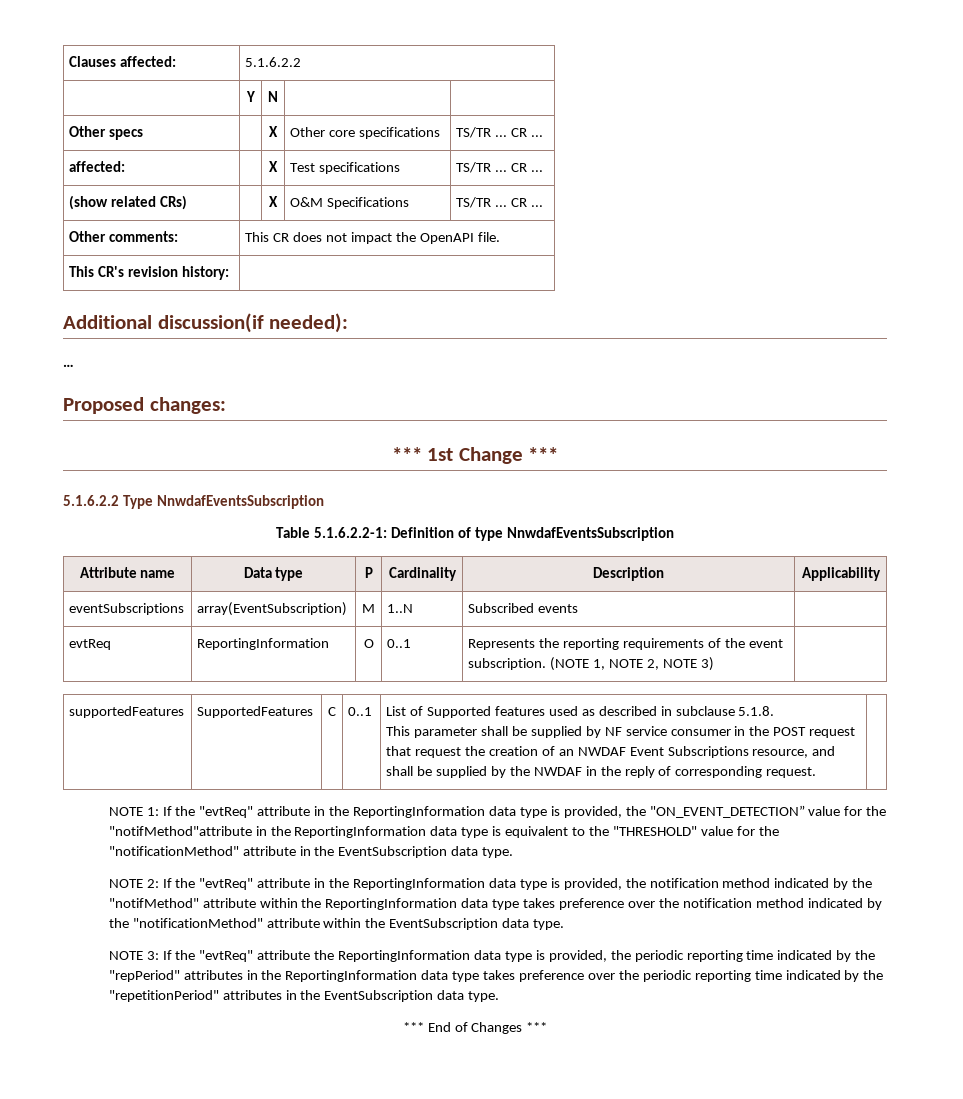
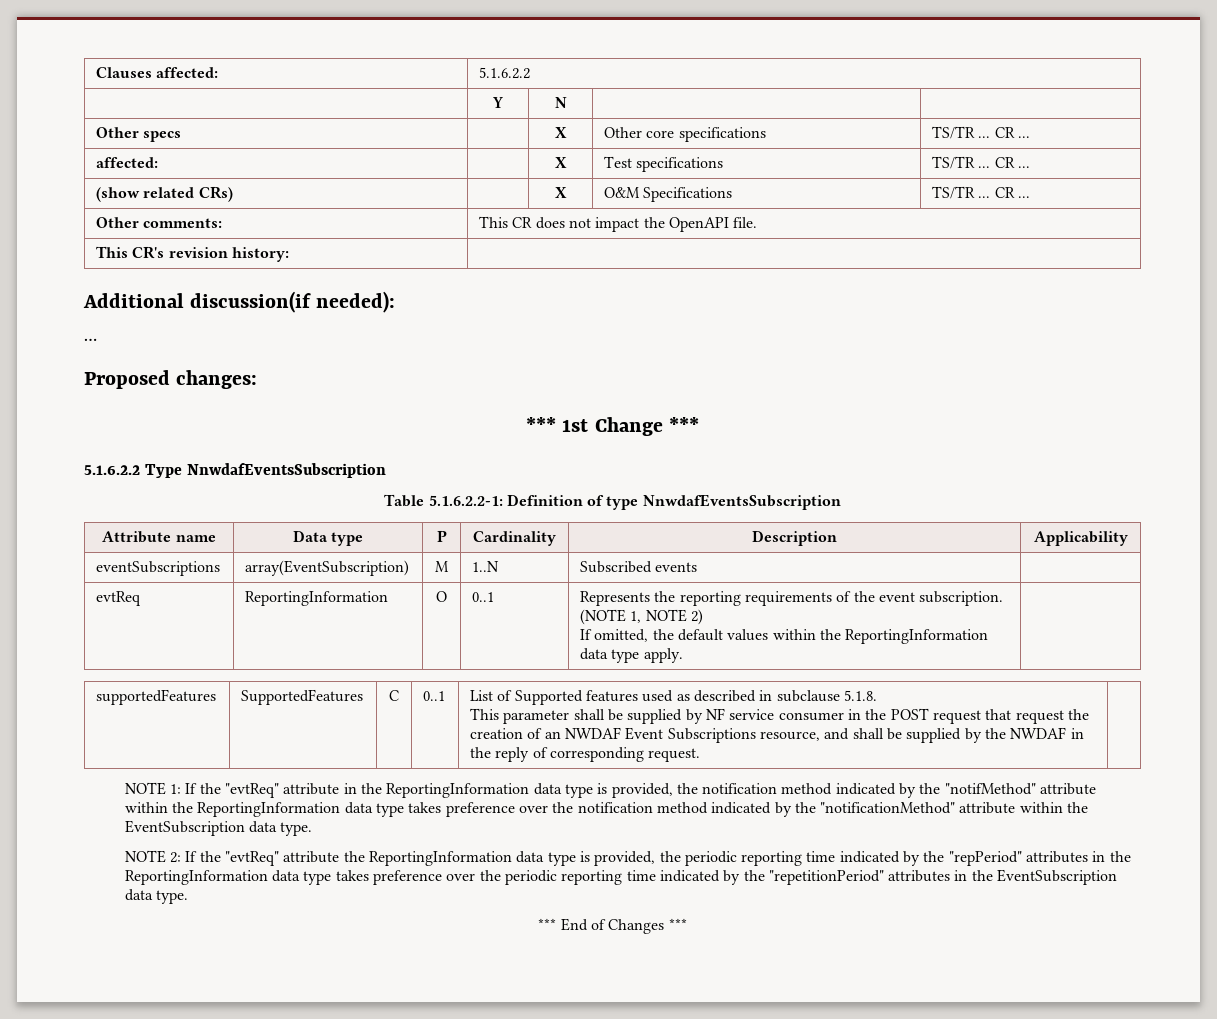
- evtReq | ReportingInformation | O | 0..1 | Represents the reporting requirements of the event subscription. (NOTE 1, NOTE 2, NOTE 3) |
+ evtReq | ReportingInformation | O | 0..1 | Represents the reporting requirements of the event subscription. (NOTE 1, NOTE 2)
+ If omitted, the default values within the ReportingInformation data type apply. |
- NOTE 1: If the "evtReq" attribute in the ReportingInformation data type is provided, the "ON_EVENT_DETECTION” value for the "notifMethod"attribute in the ReportingInformation data type is equivalent to the "THRESHOLD" value for the "notificationMethod" attribute in the EventSubscription data type.
- NOTE 2: If the "evtReq" attribute in the ReportingInformation data type is provided, the notification method indicated by the "notifMethod" attribute within the ReportingInformation data type takes preference over the notification method indicated by the "notificationMethod" attribute within the EventSubscription data type.
+ NOTE 1: If the "evtReq" attribute in the ReportingInformation data type is provided, the notification method indicated by the "notifMethod" attribute within the ReportingInformation data type takes preference over the notification method indicated by the "notificationMethod" attribute within the EventSubscription data type.
- NOTE 3: If the "evtReq" attribute the ReportingInformation data type is provided, the periodic reporting time indicated by the "repPeriod" attributes in the ReportingInformation data type takes preference over the periodic reporting time indicated by the "repetitionPeriod" attributes in the EventSubscription data type.
+ NOTE 2: If the "evtReq" attribute the ReportingInformation data type is provided, the periodic reporting time indicated by the "repPeriod" attributes in the ReportingInformation data type takes preference over the periodic reporting time indicated by the "repetitionPeriod" attributes in the EventSubscription data type.

